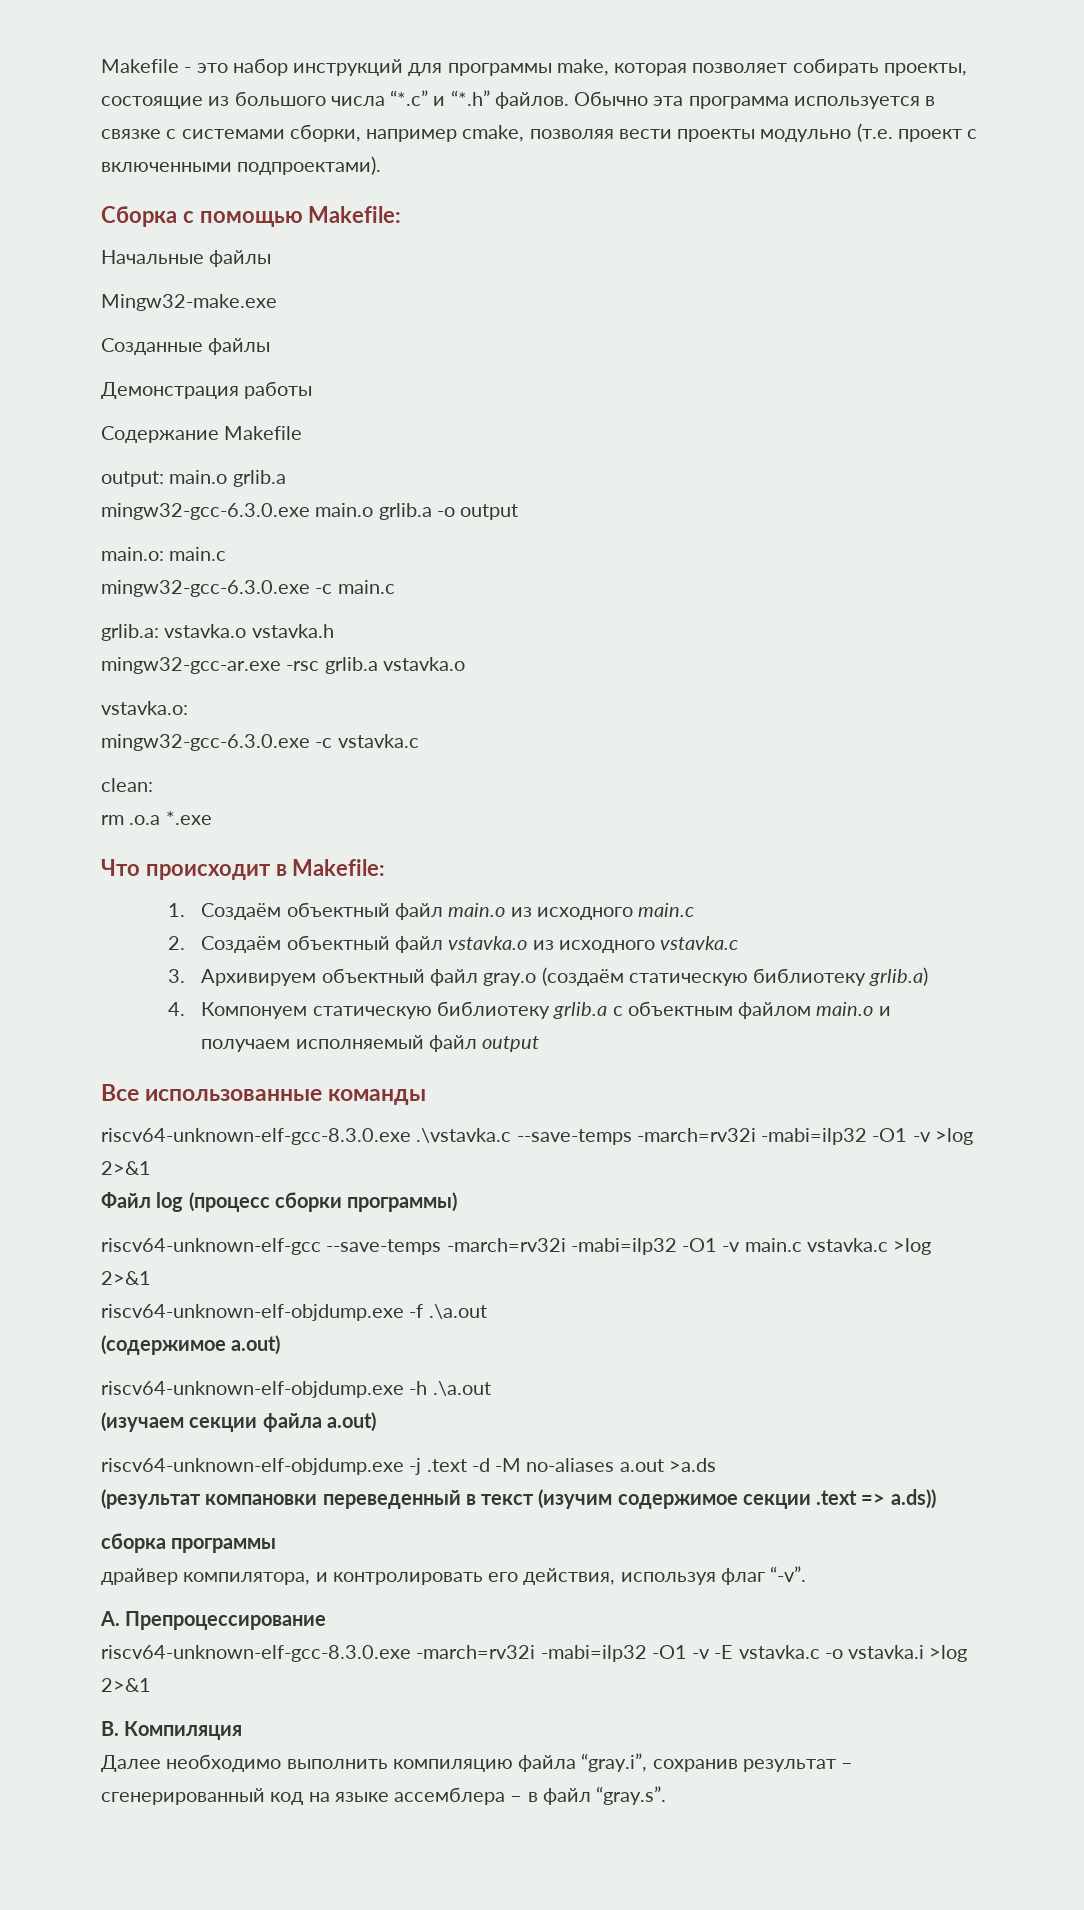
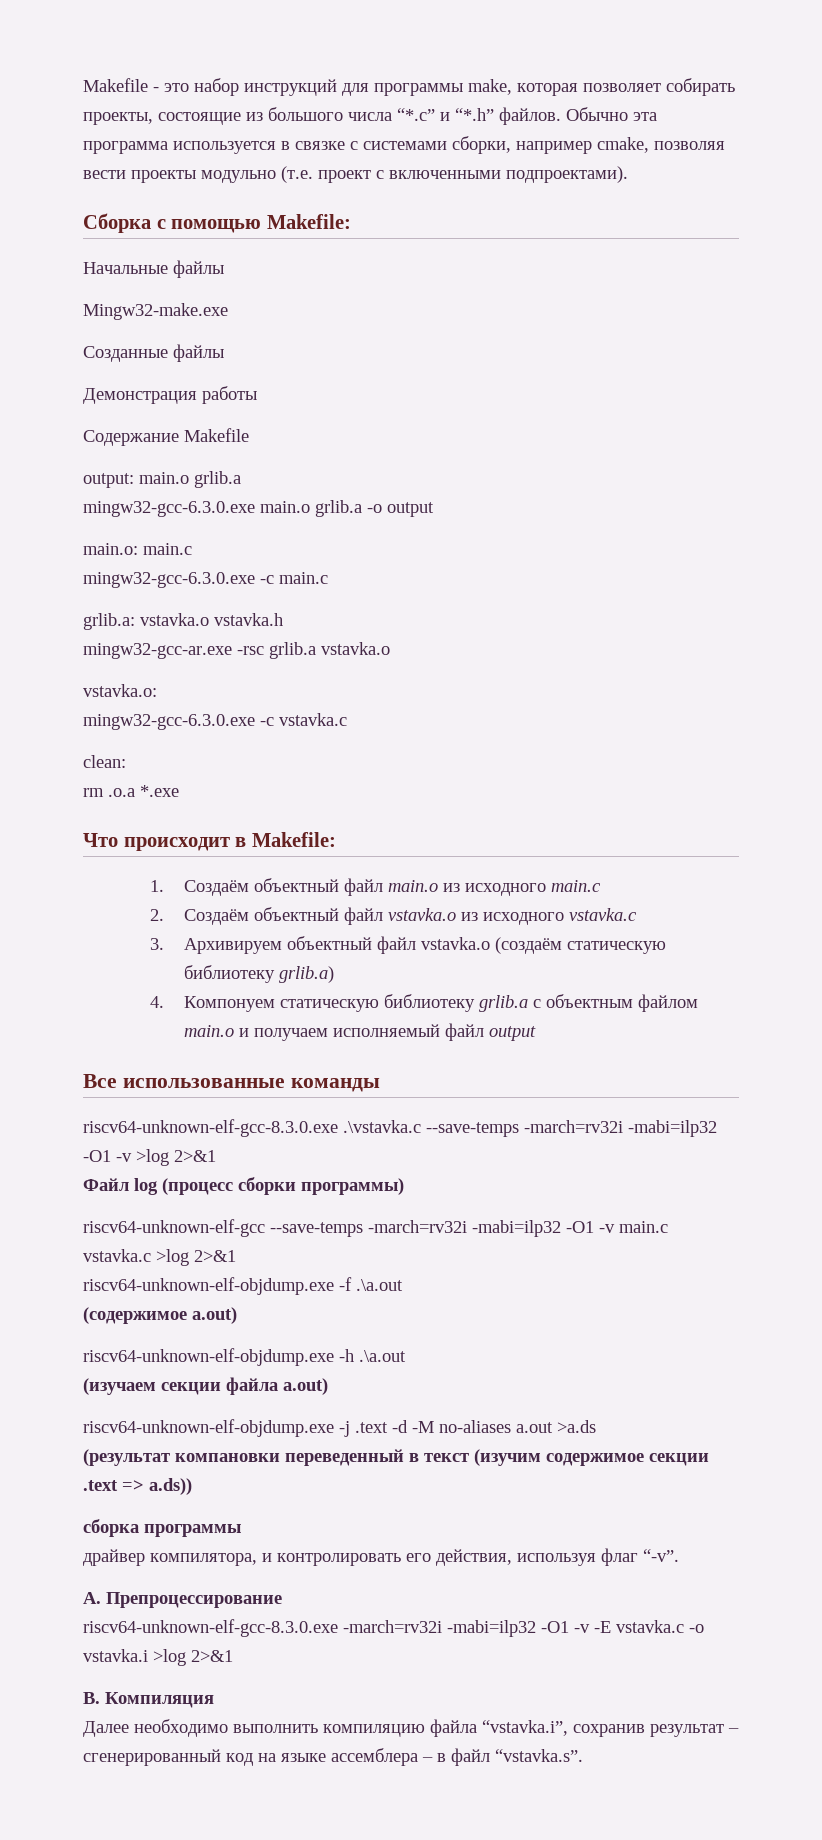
- 3. Архивируем объектный файл gray.o (создаём статическую библиотеку grlib.a)
+ 3. Архивируем объектный файл vstavka.o (создаём статическую библиотеку grlib.a)
- Далее необходимо выполнить компиляцию файла “gray.i”, сохранив результат – сгенерированный код на языке ассемблера – в файл “gray.s”.
+ Далее необходимо выполнить компиляцию файла “vstavka.i”, сохранив результат – сгенерированный код на языке ассемблера – в файл “vstavka.s”.

